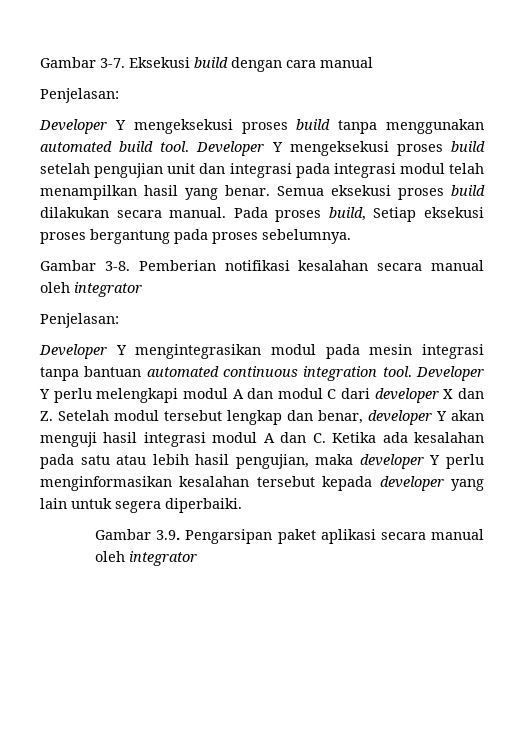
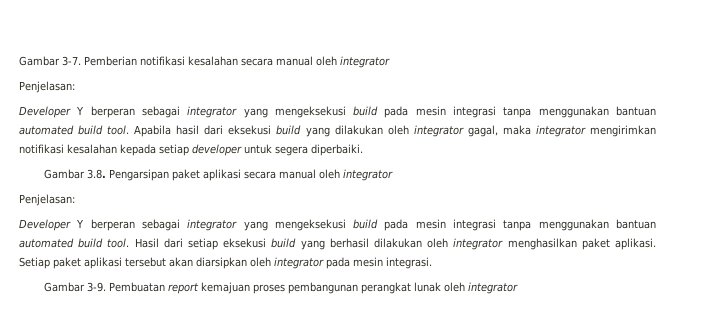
- Eksekusi build dengan cara manual
- Penjelasan:
- Developer Y mengeksekusi proses build tanpa menggunakan automated build tool. Developer Y mengeksekusi proses build setelah pengujian unit dan integrasi pada integrasi modul telah menampilkan hasil yang benar. Semua eksekusi proses build dilakukan secara manual. Pada proses build, Setiap eksekusi proses bergantung pada proses sebelumnya.
- Gambar 3-8.
- Developer Y mengintegrasikan modul pada mesin integrasi tanpa bantuan automated continuous integration tool. Developer Y perlu melengkapi modul A dan modul C dari developer X dan Z. Setelah modul tersebut lengkap dan benar, developer Y akan menguji hasil integrasi modul A dan C. Ketika ada kesalahan pada satu atau lebih hasil pengujian, maka developer Y perlu menginformasikan kesalahan tersebut kepada developer yang lain untuk segera diperbaiki.
+ Developer Y berperan sebagai integrator yang mengeksekusi build pada mesin integrasi tanpa menggunakan bantuan automated build tool. Apabila hasil dari eksekusi build yang dilakukan oleh integrator gagal, maka integrator mengirimkan notifikasi kesalahan kepada setiap developer untuk segera diperbaiki.
- Gambar 3.9. Pengarsipan paket aplikasi secara manual oleh integrator
+ Gambar 3.8. Pengarsipan paket aplikasi secara manual oleh integrator
+ Penjelasan:
+ Developer Y berperan sebagai integrator yang mengeksekusi build pada mesin integrasi tanpa menggunakan bantuan automated build tool. Hasil dari setiap eksekusi build yang berhasil dilakukan oleh integrator menghasilkan paket aplikasi. Setiap paket aplikasi tersebut akan diarsipkan oleh integrator pada mesin integrasi.
+ Gambar 3-9. Pembuatan report kemajuan proses pembangunan perangkat lunak oleh integrator

